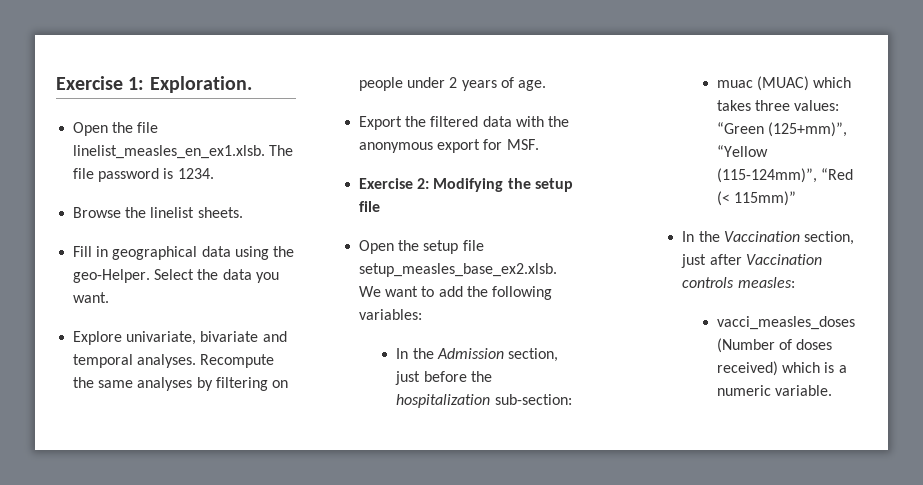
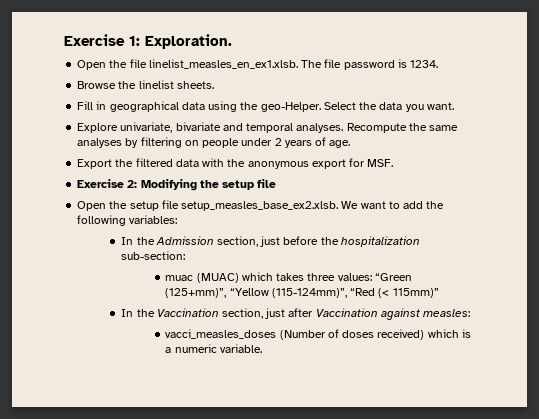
- In the Vaccination section, just after Vaccination controls measles:
+ In the Vaccination section, just after Vaccination against measles:

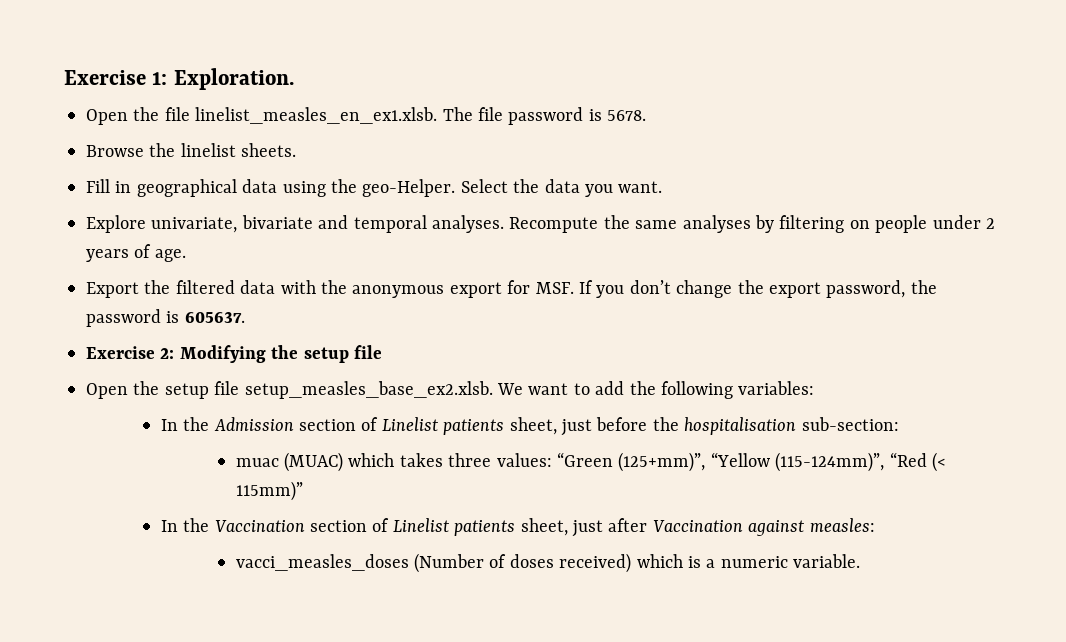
- Open the file linelist_measles_en_ex1.xlsb. The file password is 1234.
+ Open the file linelist_measles_en_ex1.xlsb. The file password is 5678.
- Export the filtered data with the anonymous export for MSF.
+ Export the filtered data with the anonymous export for MSF. If you don’t change the export password, the password is 605637.
- In the Admission section, just before the hospitalization sub-section:
+ In the Admission section of Linelist patients sheet, just before the hospitalisation sub-section:
- In the Vaccination section, just after Vaccination against measles:
+ In the Vaccination section of Linelist patients sheet, just after Vaccination against measles:

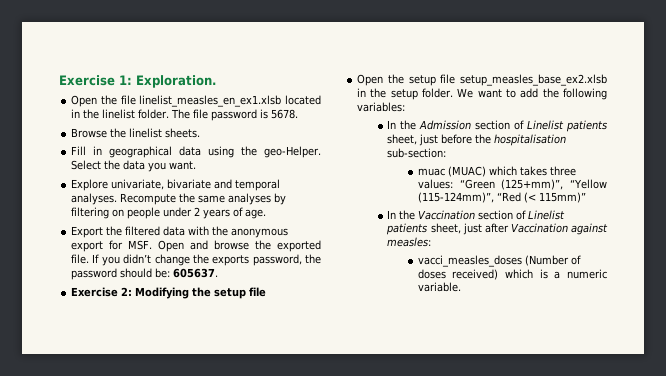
- Open the file linelist_measles_en_ex1.xlsb. The file password is 5678.
+ Open the file linelist_measles_en_ex1.xlsb located in the linelist folder. The file password is 5678.
- Export the filtered data with the anonymous export for MSF. If you don’t change the export password, the password is 605637.
+ Export the filtered data with the anonymous export for MSF. Open and browse the exported file. If you didn’t change the exports password, the password should be: 605637.
- Open the setup file setup_measles_base_ex2.xlsb. We want to add the following variables:
+ Open the setup file setup_measles_base_ex2.xlsb in the setup folder. We want to add the following variables:

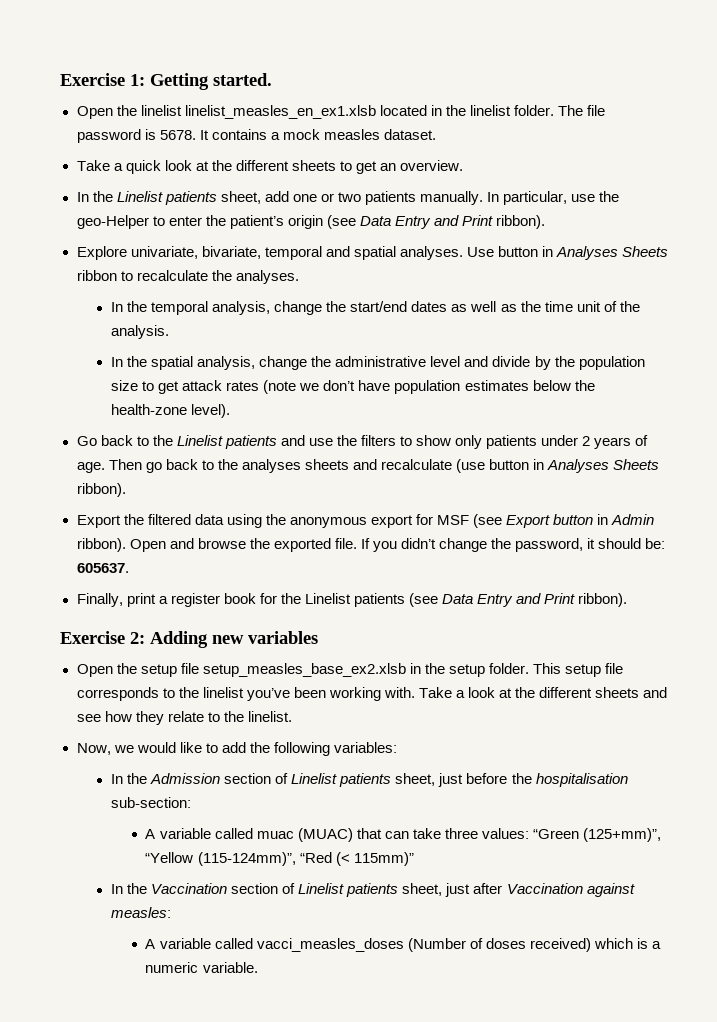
- Exercise 1: Exploration.
- Open the file linelist_measles_en_ex1.xlsb located in the linelist folder.
+ Exercise 1: Getting started.
+ Open the linelist linelist_measles_en_ex1.xlsb located in the linelist folder.
- The file password is 5678.
- Browse the linelist sheets.
- Fill in geographical data using the geo-Helper. Select the data you want.
- Explore univariate, bivariate and temporal analyses. Recompute the same analyses by filtering on people under 2 years of age.
+ The file password is 5678. It contains a mock measles dataset.
+ Take a quick look at the different sheets to get an overview.
+ In the Linelist patients sheet, add one or two patients manually. In particular, use the geo-Helper to enter the patient’s origin (see Data Entry and Print ribbon).
+ Explore univariate, bivariate, temporal and spatial analyses. Use button in Analyses Sheets ribbon to recalculate the analyses.
+ In the temporal analysis, change the start/end dates as well as the time unit of the analysis.
+ In the spatial analysis, change the administrative level and divide by the population size to get attack rates (note we don’t have population estimates below the health-zone level).
+ Go back to the Linelist patients and use the filters to show only patients under 2 years of age. Then go back to the analyses sheets and recalculate (use button in Analyses Sheets ribbon).
- Export the filtered data with the anonymous export for MSF. Open and browse the exported file.
+ Export the filtered data using the anonymous export for MSF (see Export button in Admin ribbon). Open and browse the exported file.
- If you didn’t change the exports password, the password should be: 605637.
+ If you didn’t change the password, it should be: 605637.
- Exercise 2: Modifying the setup file
+ Finally, print a register book for the Linelist patients (see Data Entry and Print ribbon).
+ Exercise 2: Adding new variables
- We want to add the following variables:
+ This setup file corresponds to the linelist you’ve been working with. Take a look at the different sheets and see how they relate to the linelist.
+ Now, we would like to add the following variables:
- muac (MUAC) which takes three values: “Green (125+mm)”, “Yellow (115-124mm)”, “Red (< 115mm)”
+ A variable called muac (MUAC) that can take three values: “Green (125+mm)”, “Yellow (115-124mm)”, “Red (< 115mm)”
- vacci_measles_doses (Number of doses received) which is a numeric variable.
+ A variable called vacci_measles_doses (Number of doses received) which is a numeric variable.

